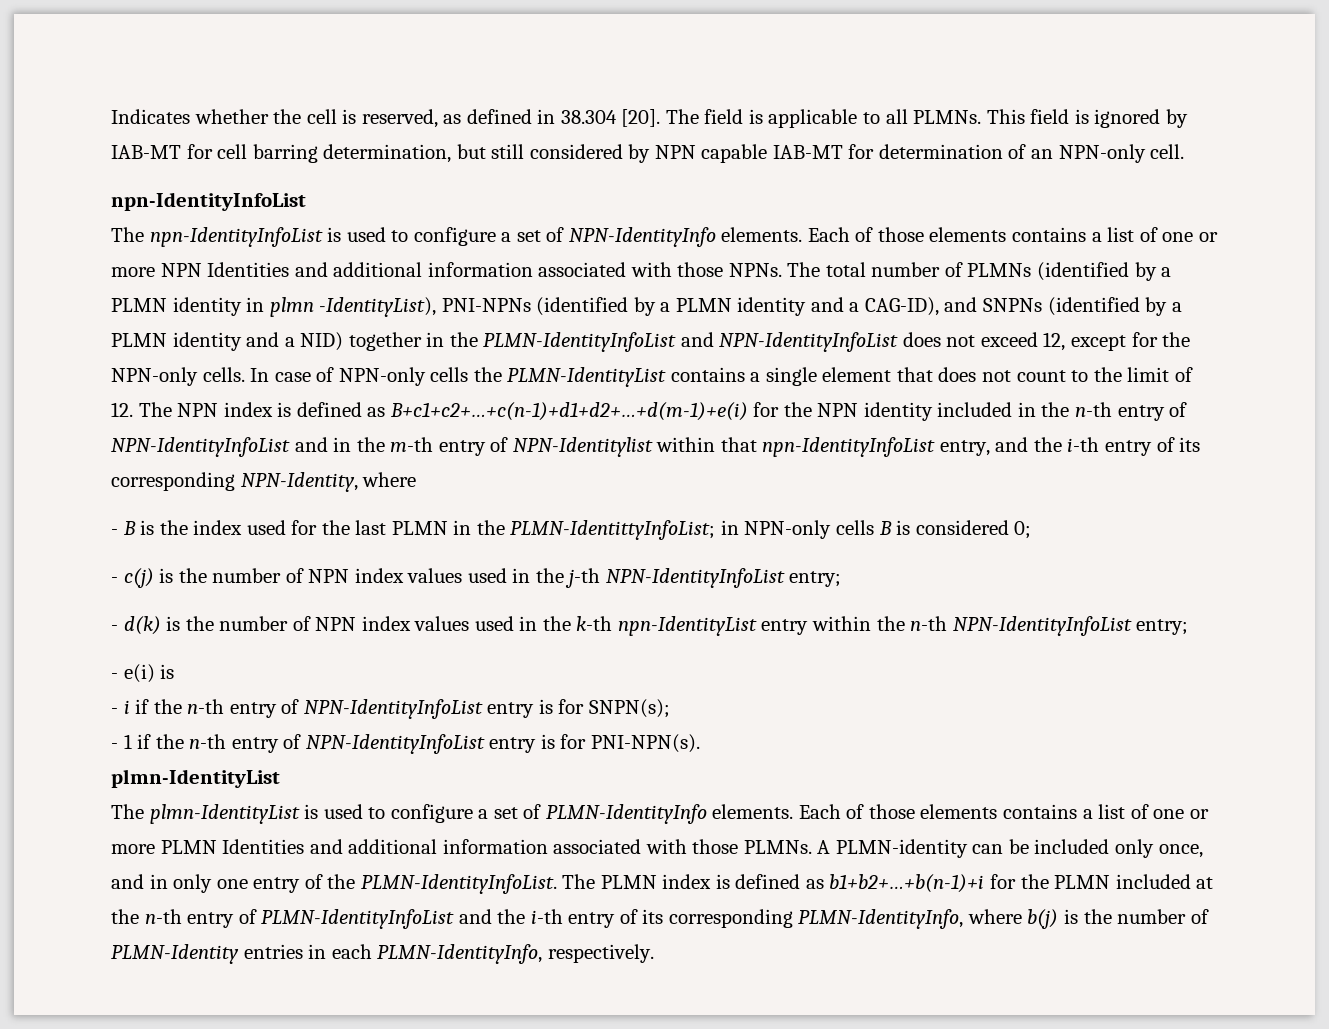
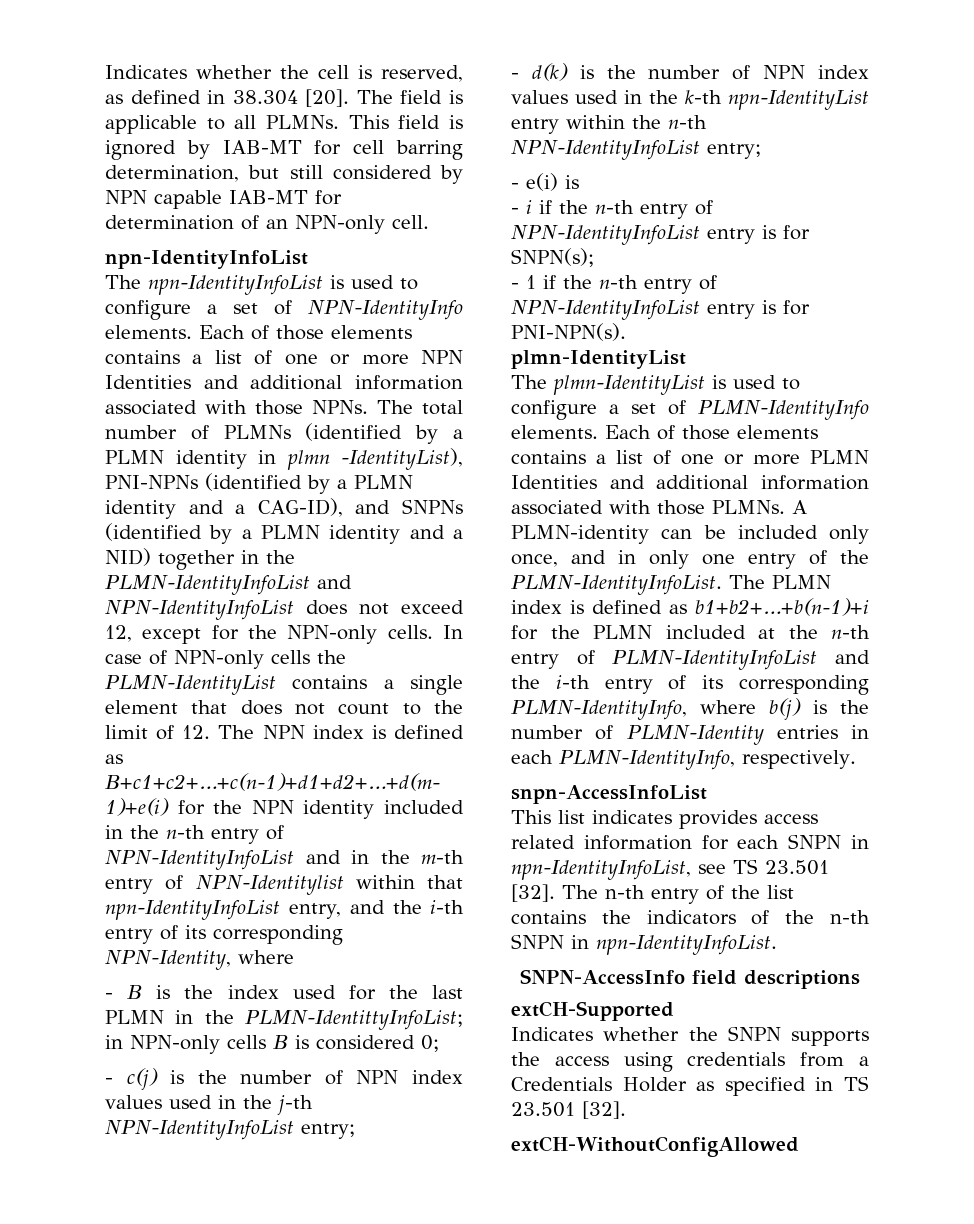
+ snpn-AccessInfoList
+ This list indicates provides access related information for each SNPN in npn-IdentityInfoList, see TS 23.501 [32]. The n-th entry of the list contains the indicators of the n-th SNPN in npn-IdentityInfoList.
+ SNPN-AccessInfo field descriptions
+ extCH-Supported
+ Indicates whether the SNPN supports the access using credentials from a Credentials Holder as specified in TS 23.501 [32].
+ extCH-WithoutConfigAllowed

